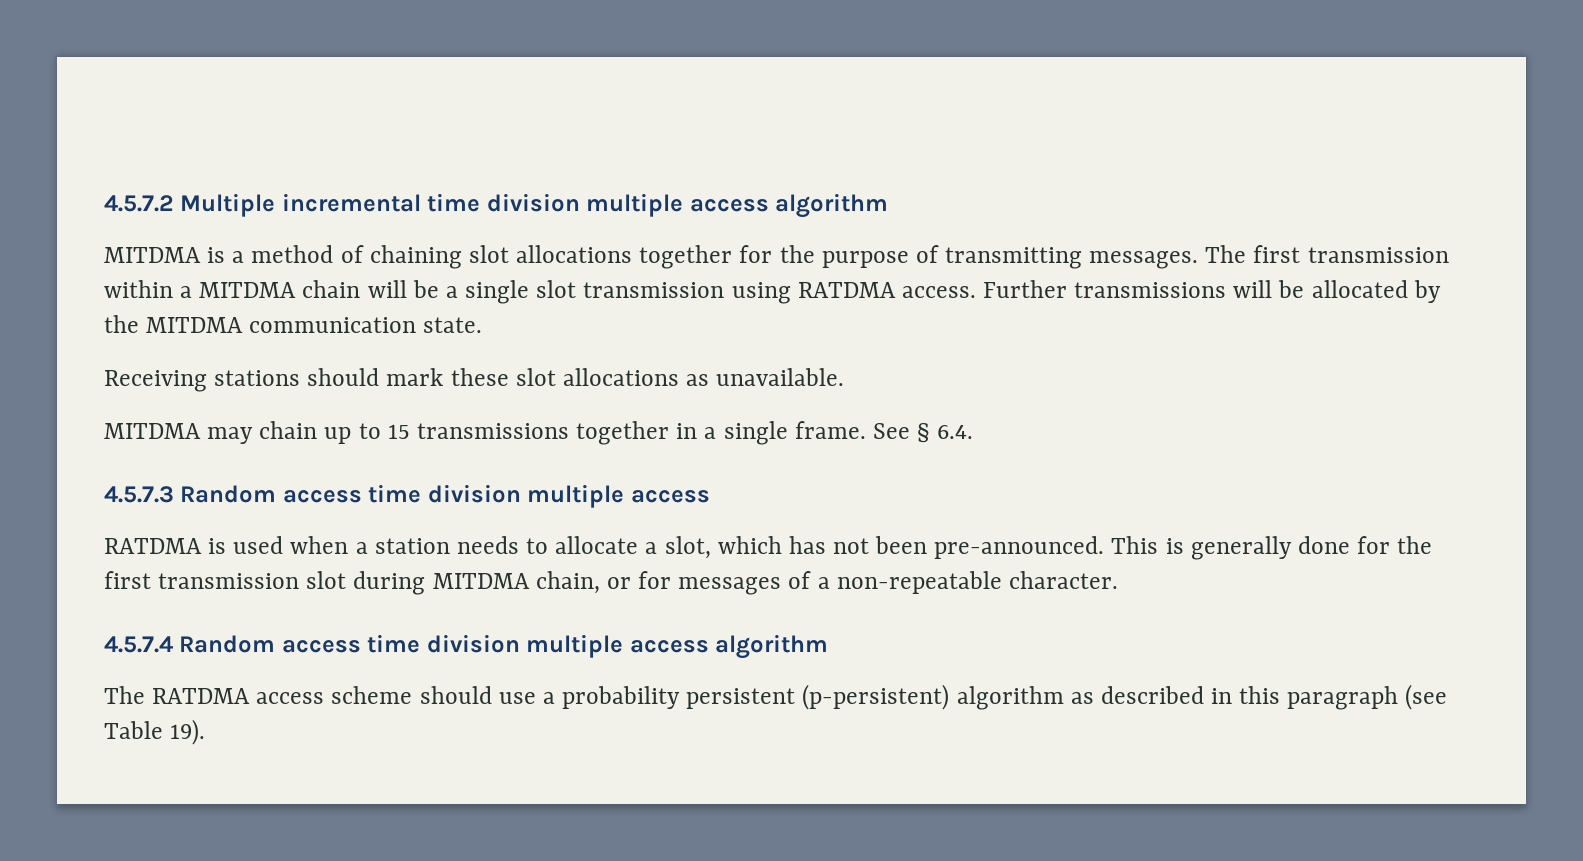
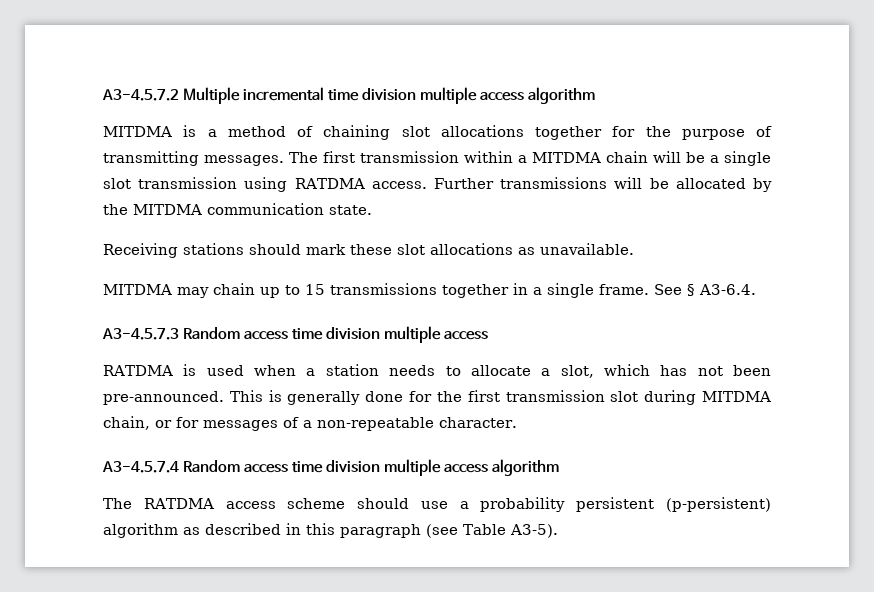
- 4.5.7.2 Multiple incremental time division multiple access algorithm
+ A3-4.5.7.2 Multiple incremental time division multiple access algorithm
- See § 6.4.
- 4.5.7.3 Random access time division multiple access
+ See § A3-6.4.
+ A3-4.5.7.3 Random access time division multiple access
- 4.5.7.4 Random access time division multiple access algorithm
+ A3-4.5.7.4 Random access time division multiple access algorithm
- The RATDMA access scheme should use a probability persistent (p-persistent) algorithm as described in this paragraph (see Table 19).
+ The RATDMA access scheme should use a probability persistent (p-persistent) algorithm as described in this paragraph (see Table A3-5).

